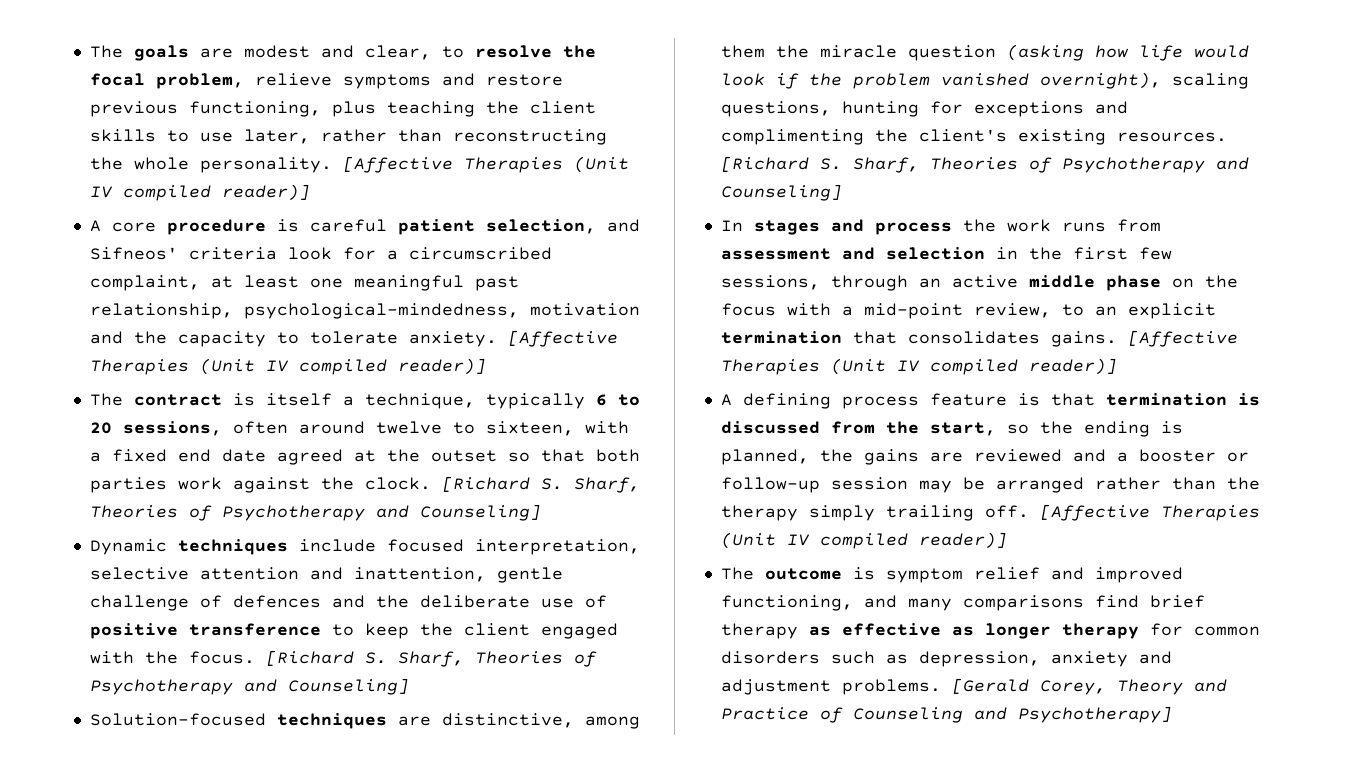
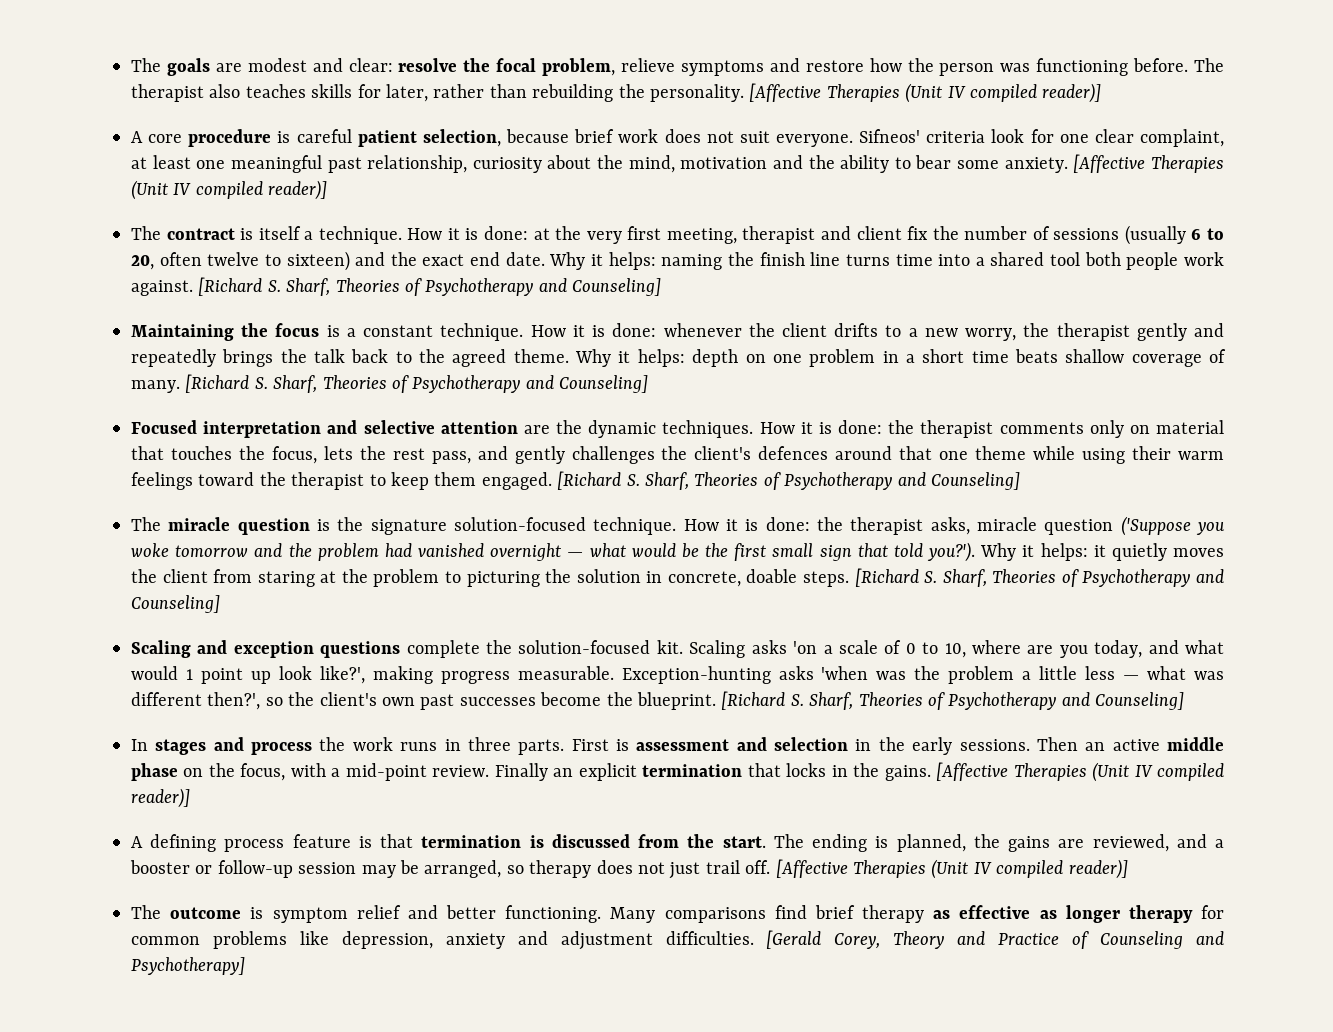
- The goals are modest and clear, to resolve the focal problem, relieve symptoms and restore previous functioning, plus teaching the client skills to use later, rather than reconstructing the whole personality.
+ The goals are modest and clear: resolve the focal problem, relieve symptoms and restore how the person was functioning before. The therapist also teaches skills for later, rather than rebuilding the personality.
- A core procedure is careful patient selection, and Sifneos' criteria look for a circumscribed complaint, at least one meaningful past relationship, psychological-mindedness, motivation and the capacity to tolerate anxiety.
+ A core procedure is careful patient selection, because brief work does not suit everyone. Sifneos' criteria look for one clear complaint, at least one meaningful past relationship, curiosity about the mind, motivation and the ability to bear some anxiety.
- The contract is itself a technique, typically 6 to 20 sessions, often around twelve to sixteen, with a fixed end date agreed at the outset so that both parties work against the clock. [Richard S. Sharf, Theories of Psychotherapy and Counseling]
- Dynamic techniques include focused interpretation, selective attention and inattention, gentle challenge of defences and the deliberate use of positive transference to keep the client engaged with the focus. [Richard S. Sharf, Theories of Psychotherapy and Counseling]
- Solution-focused techniques are distinctive, among them the miracle question (asking how life would look if the problem vanished overnight), scaling questions, hunting for exceptions and complimenting the client's existing resources.
+ The contract is itself a technique. How it is done: at the very first meeting, therapist and client fix the number of sessions (usually 6 to 20, often twelve to sixteen) and the exact end date. Why it helps: naming the finish line turns time into a shared tool both people work against. [Richard S. Sharf, Theories of Psychotherapy and Counseling]
+ Maintaining the focus is a constant technique. How it is done: whenever the client drifts to a new worry, the therapist gently and repeatedly brings the talk back to the agreed theme. Why it helps: depth on one problem in a short time beats shallow coverage of many. [Richard S. Sharf, Theories of Psychotherapy and Counseling]
+ Focused interpretation and selective attention are the dynamic techniques. How it is done: the therapist comments only on material that touches the focus, lets the rest pass, and gently challenges the client's defences around that one theme while using their warm feelings toward the therapist to keep them engaged. [Richard S. Sharf, Theories of Psychotherapy and Counseling]
+ The miracle question is the signature solution-focused technique. How it is done: the therapist asks, miracle question ('Suppose you woke tomorrow and the problem had vanished overnight — what would be the first small sign that told you?'). Why it helps: it quietly moves the client from staring at the problem to picturing the solution in concrete, doable steps. [Richard S. Sharf, Theories of Psychotherapy and Counseling]
+ Scaling and exception questions complete the solution-focused kit. Scaling asks 'on a scale of 0 to 10, where are you today, and what would 1 point up look like?', making progress measurable. Exception-hunting asks 'when was the problem a little less — what was different then?', so the client's own past successes become the blueprint.
- In stages and process the work runs from assessment and selection in the first few sessions, through an active middle phase on the focus with a mid-point review, to an explicit termination that consolidates gains.
+ In stages and process the work runs in three parts. First is assessment and selection in the early sessions. Then an active middle phase on the focus, with a mid-point review. Finally an explicit termination that locks in the gains.
- A defining process feature is that termination is discussed from the start, so the ending is planned, the gains are reviewed and a booster or follow-up session may be arranged rather than the therapy simply trailing off.
+ A defining process feature is that termination is discussed from the start. The ending is planned, the gains are reviewed, and a booster or follow-up session may be arranged, so therapy does not just trail off.
- The outcome is symptom relief and improved functioning, and many comparisons find brief therapy as effective as longer therapy for common disorders such as depression, anxiety and adjustment problems.
+ The outcome is symptom relief and better functioning. Many comparisons find brief therapy as effective as longer therapy for common problems like depression, anxiety and adjustment difficulties.

